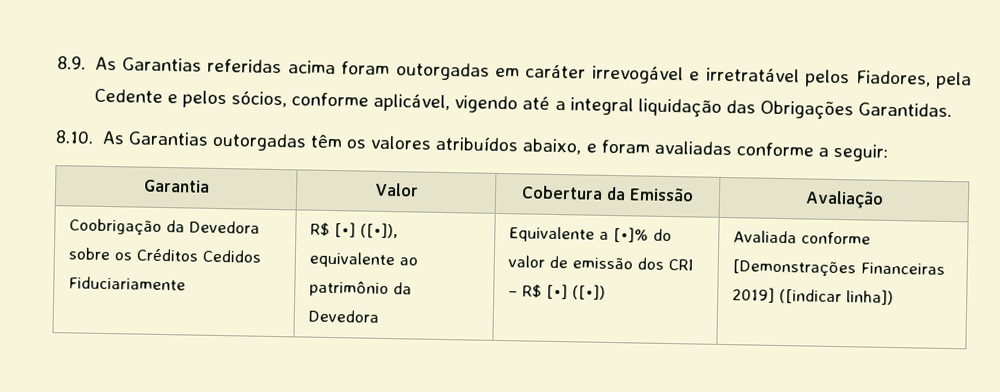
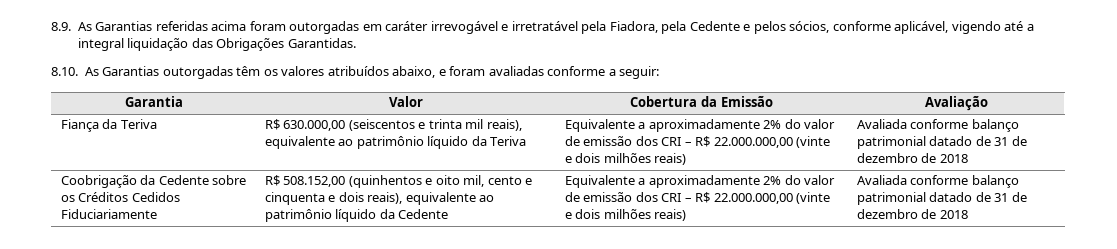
- 8.9. As Garantias referidas acima foram outorgadas em caráter irrevogável e irretratável pelos Fiadores, pela Cedente e pelos sócios, conforme aplicável, vigendo até a integral liquidação das Obrigações Garantidas.
+ 8.9. As Garantias referidas acima foram outorgadas em caráter irrevogável e irretratável pela Fiadora, pela Cedente e pelos sócios, conforme aplicável, vigendo até a integral liquidação das Obrigações Garantidas.
- Coobrigação da Devedora sobre os Créditos Cedidos Fiduciariamente | R$ [•] ([•]), equivalente ao patrimônio da Devedora | Equivalente a [•]% do valor de emissão dos CRI – R$ [•] ([•]) | Avaliada conforme [Demonstrações Financeiras 2019] ([indicar linha])
+ Fiança da Teriva | R$ 630.000,00 (seiscentos e trinta mil reais), equivalente ao patrimônio líquido da Teriva | Equivalente a aproximadamente 2% do valor de emissão dos CRI – R$ 22.000.000,00 (vinte e dois milhões reais) | Avaliada conforme balanço patrimonial datado de 31 de dezembro de 2018
+ Coobrigação da Cedente sobre os Créditos Cedidos Fiduciariamente | R$ 508.152,00 (quinhentos e oito mil, cento e cinquenta e dois reais), equivalente ao patrimônio líquido da Cedente | Equivalente a aproximadamente 2% do valor de emissão dos CRI – R$ 22.000.000,00 (vinte e dois milhões reais) | Avaliada conforme balanço patrimonial datado de 31 de dezembro de 2018

